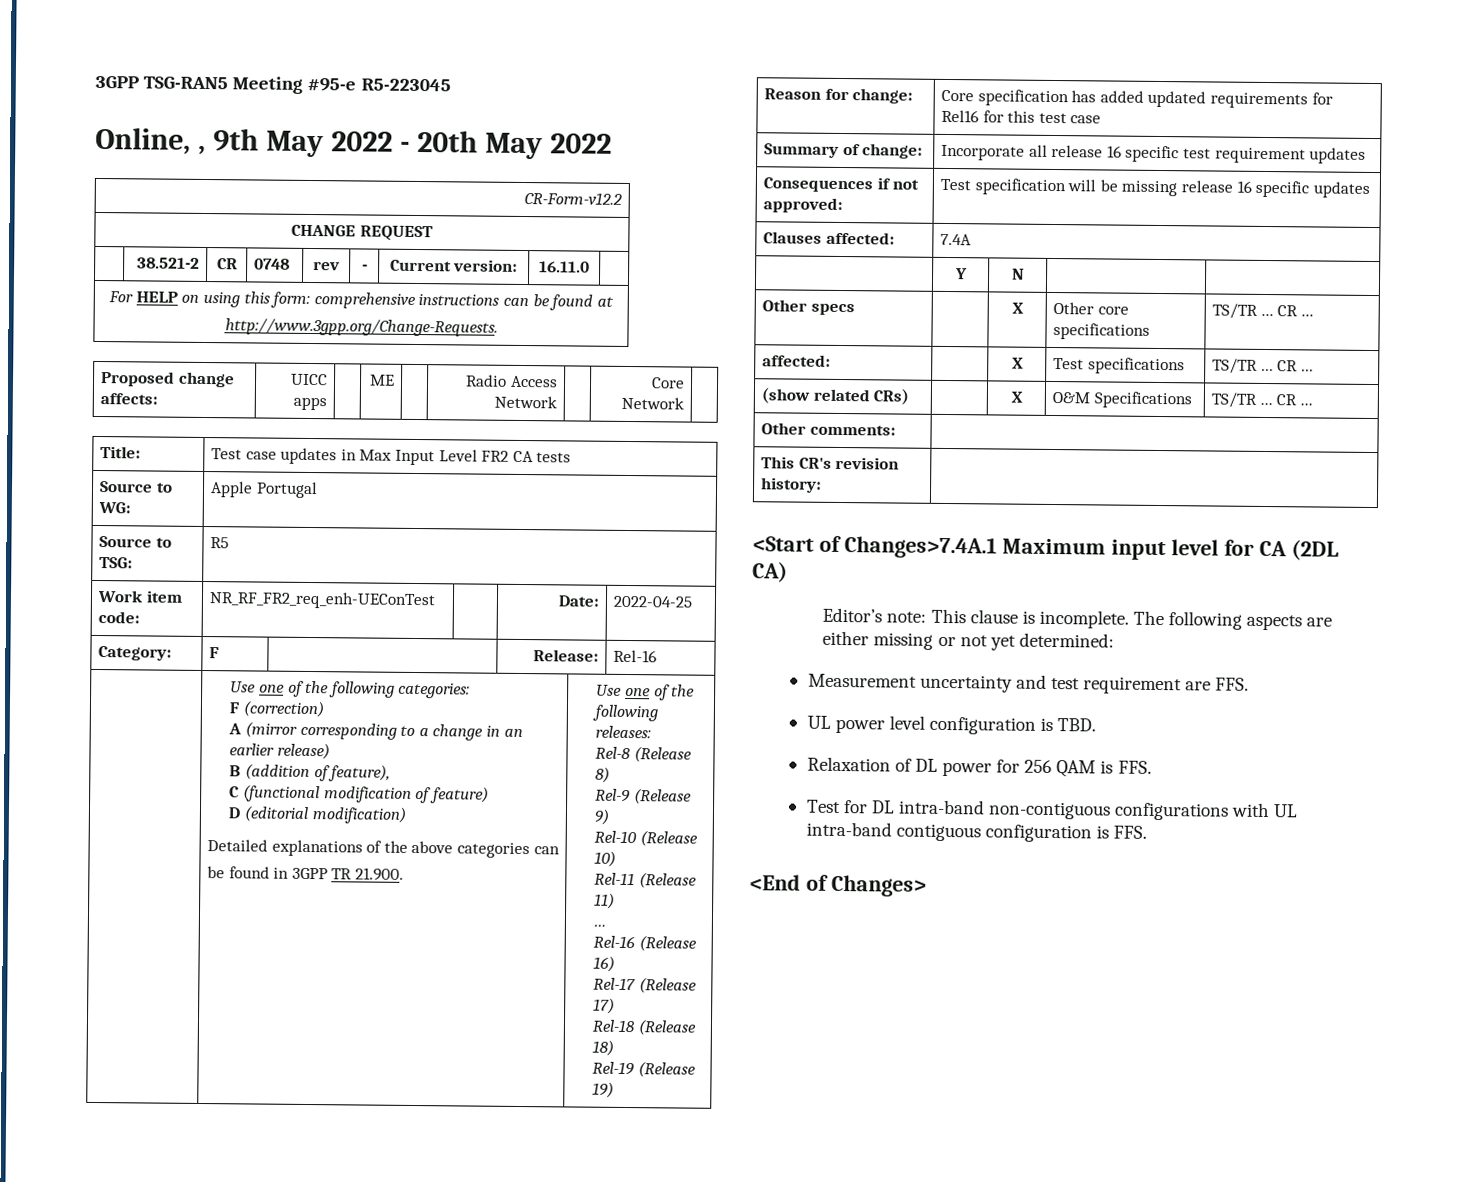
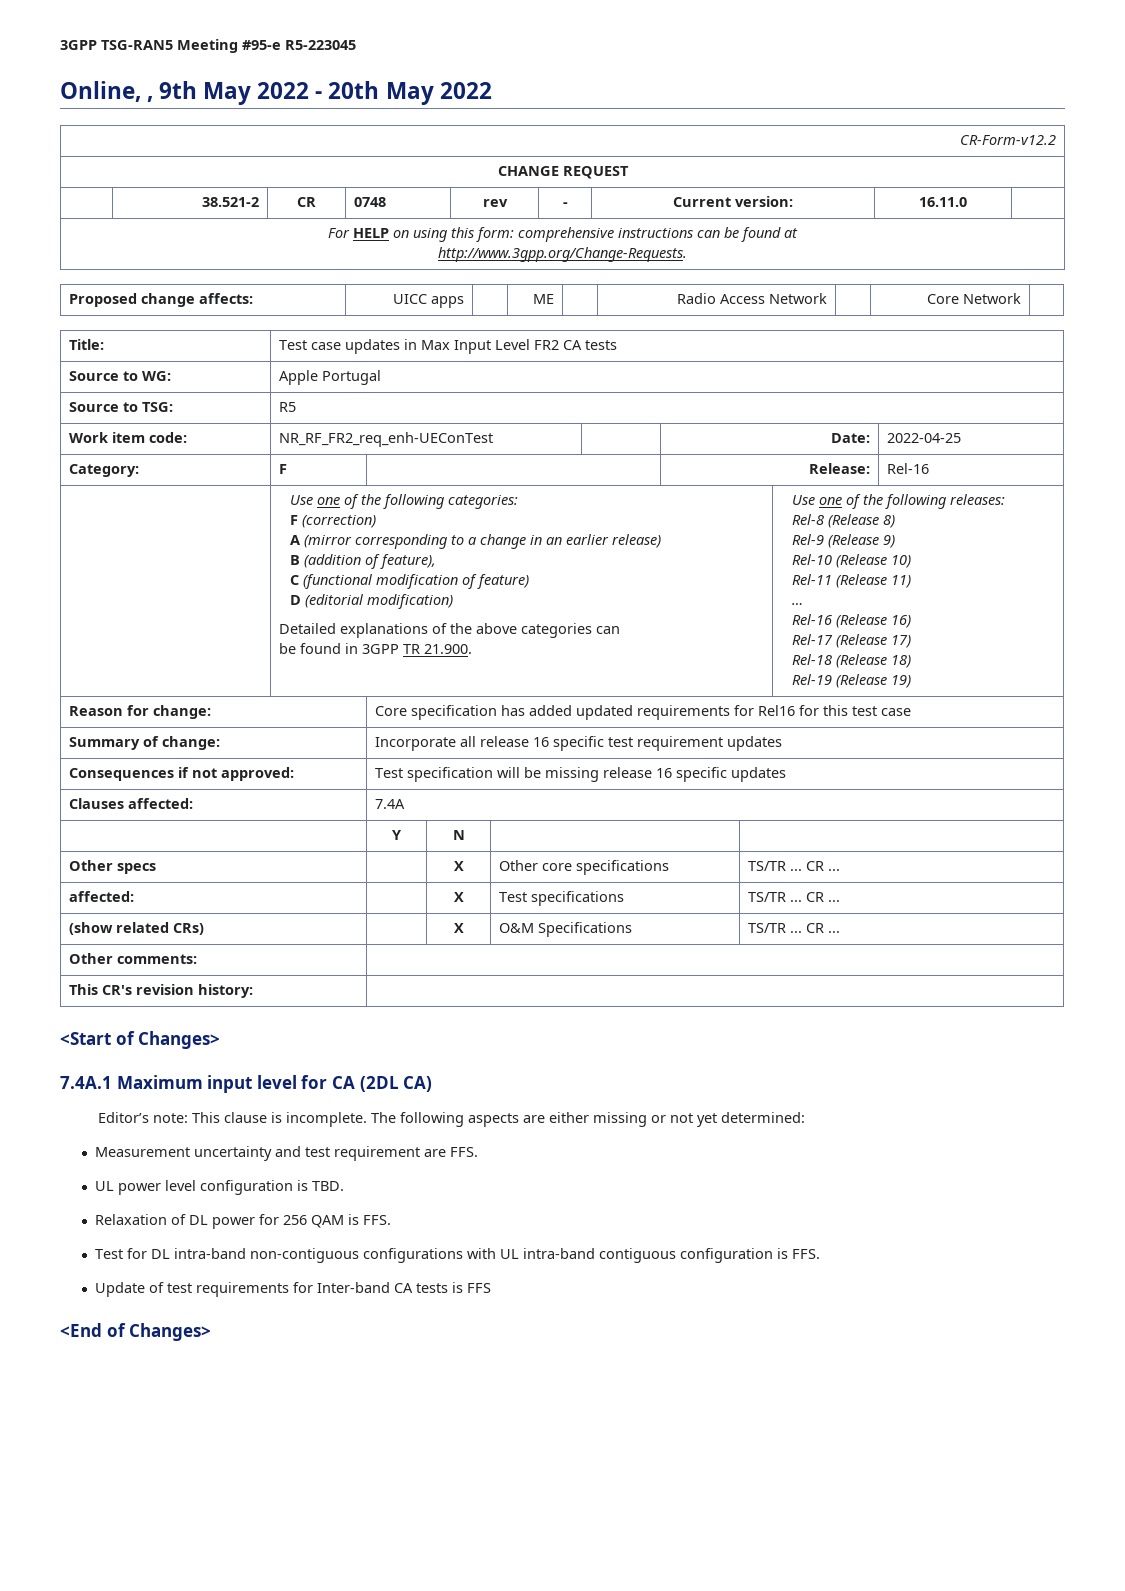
- <Start of Changes>7.4A.1 Maximum input level for CA (2DL CA)
+ <Start of Changes>
+ 7.4A.1 Maximum input level for CA (2DL CA)
+ Update of test requirements for Inter-band CA tests is FFS

